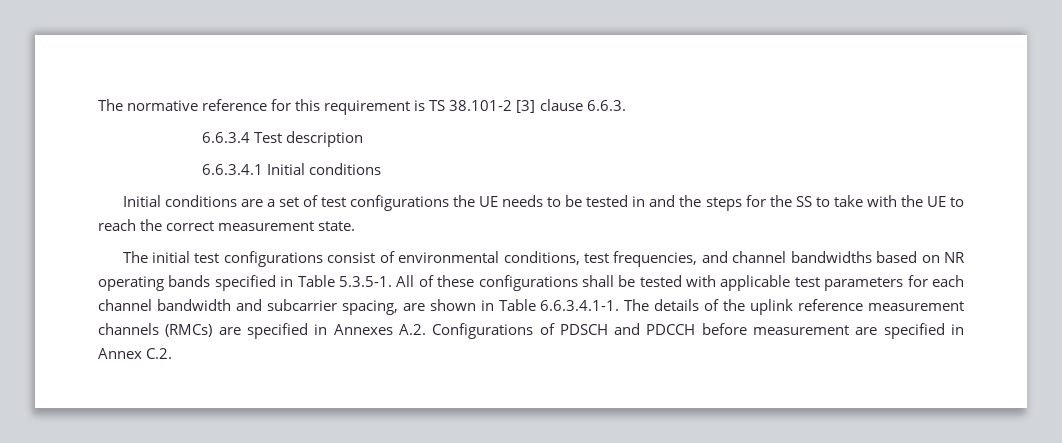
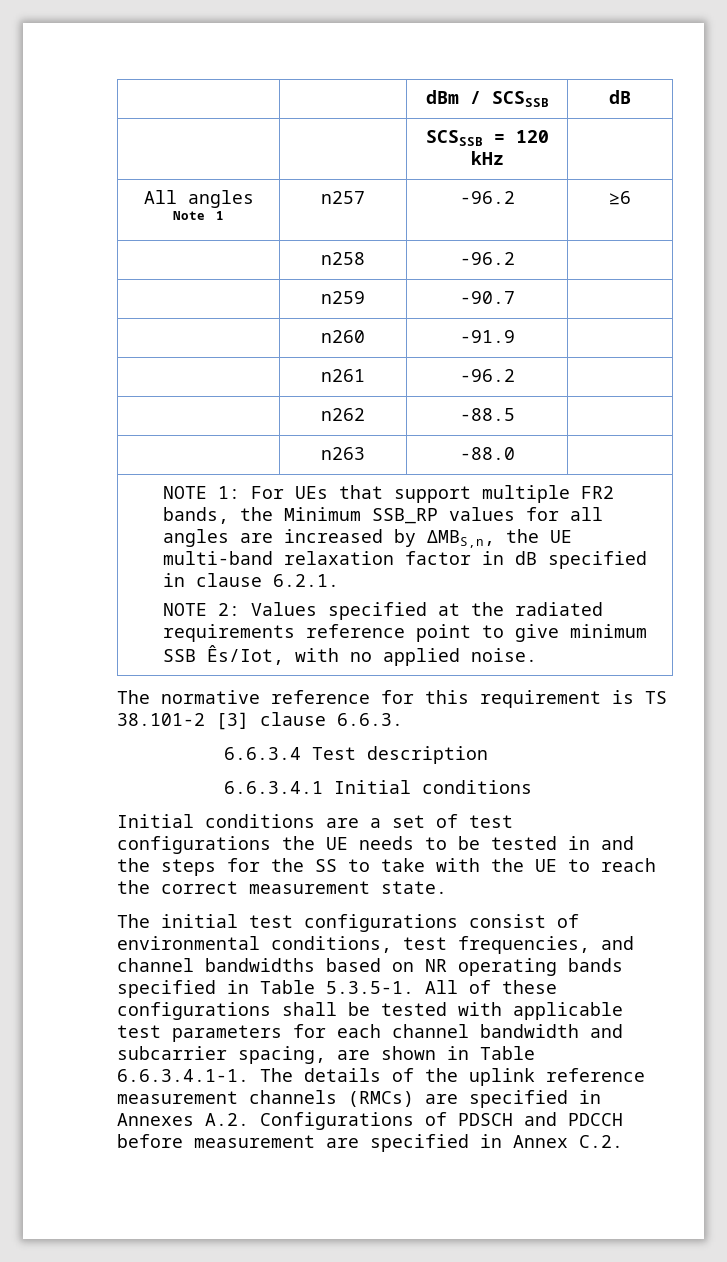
+ | | dBm / SCSSSB | dB
+ | | SCSSSB = 120 kHz |
+ All angles Note 1 | n257 | -96.2 | ≥6
+ | n258 | -96.2 |
+ | n259 | -90.7 |
+ | n260 | -91.9 |
+ | n261 | -96.2 |
+ | n262 | -88.5 |
+ | n263 | -88.0 |
+ NOTE 1: For UEs that support multiple FR2 bands, the Minimum SSB_RP values for all angles are increased by ΔMBS,n, the UE multi-band relaxation factor in dB specified in clause 6.2.1.
+ NOTE 2: Values specified at the radiated requirements reference point to give minimum SSB Ês/Iot, with no applied noise.

